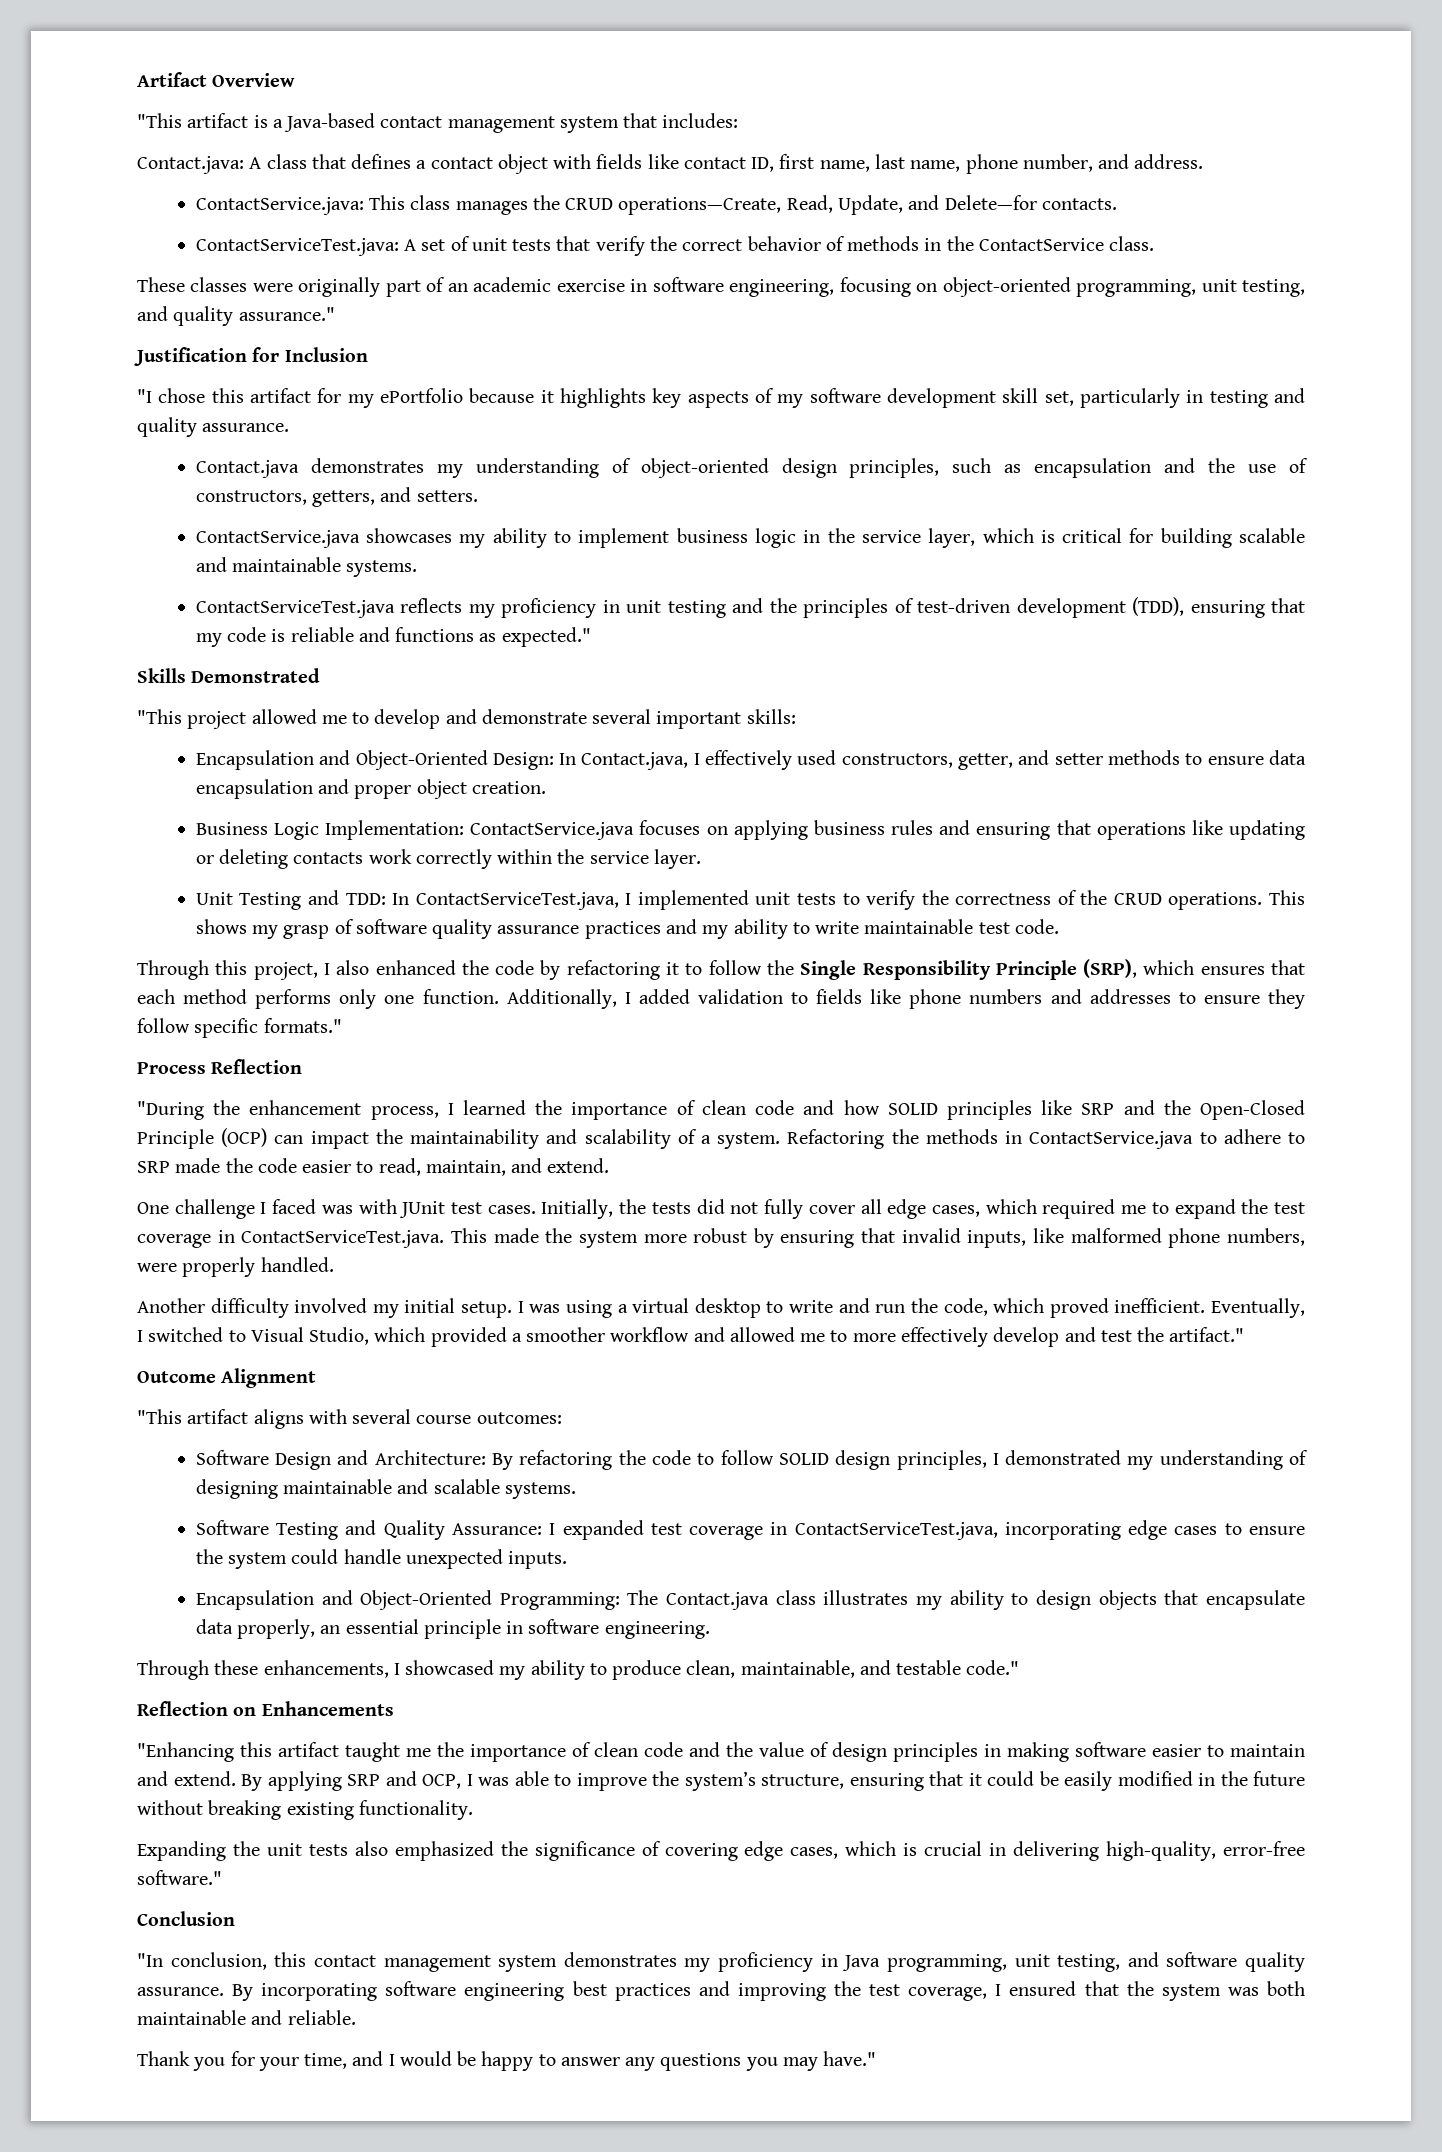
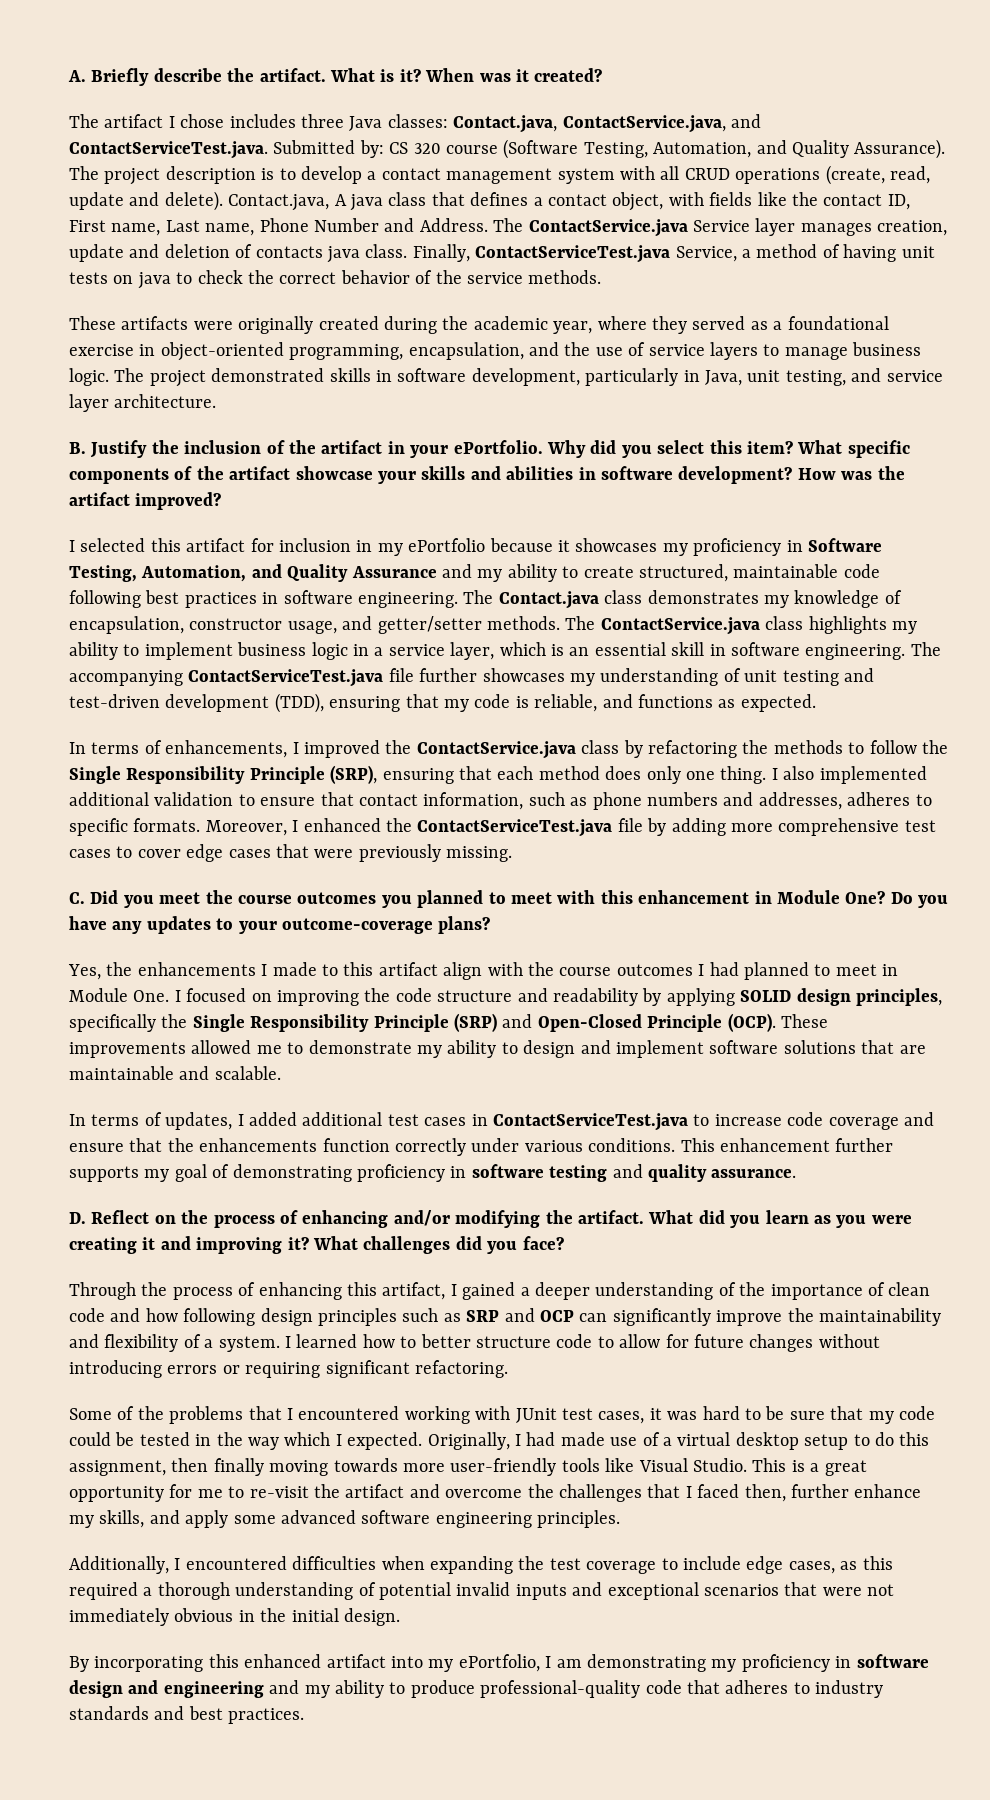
- Artifact Overview
- "This artifact is a Java-based contact management system that includes:
- Contact.java: A class that defines a contact object with fields like contact ID, first name, last name, phone number, and address.
- ContactService.java: This class manages the CRUD operations—Create, Read, Update, and Delete—for contacts.
- ContactServiceTest.java: A set of unit tests that verify the correct behavior of methods in the ContactService class.
- These classes were originally part of an academic exercise in software engineering, focusing on object-oriented programming, unit testing, and quality assurance."
- Justification for Inclusion
- "I chose this artifact for my ePortfolio because it highlights key aspects of my software development skill set, particularly in testing and quality assurance.
- Contact.java demonstrates my understanding of object-oriented design principles, such as encapsulation and the use of constructors, getters, and setters.
- ContactService.java showcases my ability to implement business logic in the service layer, which is critical for building scalable and maintainable systems.
- ContactServiceTest.java reflects my proficiency in unit testing and the principles of test-driven development (TDD), ensuring that my code is reliable and functions as expected."
- Skills Demonstrated
- "This project allowed me to develop and demonstrate several important skills:
- Encapsulation and Object-Oriented Design: In Contact.java, I effectively used constructors, getter, and setter methods to ensure data encapsulation and proper object creation.
- Business Logic Implementation: ContactService.java focuses on applying business rules and ensuring that operations like updating or deleting contacts work correctly within the service layer.
- Unit Testing and TDD: In ContactServiceTest.java, I implemented unit tests to verify the correctness of the CRUD operations. This shows my grasp of software quality assurance practices and my ability to write maintainable test code.
- Through this project, I also enhanced the code by refactoring it to follow the Single Responsibility Principle (SRP), which ensures that each method performs only one function. Additionally, I added validation to fields like phone numbers and addresses to ensure they follow specific formats."
- Process Reflection
- "During the enhancement process, I learned the importance of clean code and how SOLID principles like SRP and the Open-Closed Principle (OCP) can impact the maintainability and scalability of a system.
+ A. Briefly describe the artifact. What is it? When was it created?
+ The artifact I chose includes three Java classes: Contact.java, ContactService.java, and ContactServiceTest.java. Submitted by: CS 320 course (Software Testing, Automation, and Quality Assurance). The project description is to develop a contact management system with all CRUD operations (create, read, update and delete). Contact.java, A java class that defines a contact object, with fields like the contact ID, First name, Last name, Phone Number and Address. The ContactService.java Service layer manages creation, update and deletion of contacts java class. Finally, ContactServiceTest.java Service, a method of having unit tests on java to check the correct behavior of the service methods.
+ These artifacts were originally created during the academic year, where they served as a foundational exercise in object-oriented programming, encapsulation, and the use of service layers to manage business logic. The project demonstrated skills in software development, particularly in Java, unit testing, and service layer architecture.
+ B. Justify the inclusion of the artifact in your ePortfolio. Why did you select this item? What specific components of the artifact showcase your skills and abilities in software development? How was the artifact improved?
+ I selected this artifact for inclusion in my ePortfolio because it showcases my proficiency in Software Testing, Automation, and Quality Assurance and my ability to create structured, maintainable code following best practices in software engineering. The Contact.java class demonstrates my knowledge of encapsulation, constructor usage, and getter/setter methods. The ContactService.java class highlights my ability to implement business logic in a service layer, which is an essential skill in software engineering. The accompanying ContactServiceTest.java file further showcases my understanding of unit testing and test-driven development (TDD), ensuring that my code is reliable, and functions as expected.
+ In terms of enhancements, I improved the ContactService.java class by refactoring the methods to follow the Single Responsibility Principle (SRP), ensuring that each method does only one thing. I also implemented additional validation to ensure that contact information, such as phone numbers and addresses, adheres to specific formats. Moreover, I enhanced the ContactServiceTest.java file by adding more comprehensive test cases to cover edge cases that were previously missing.
+ C. Did you meet the course outcomes you planned to meet with this enhancement in Module One? Do you have any updates to your outcome-coverage plans?
+ Yes, the enhancements I made to this artifact align with the course outcomes I had planned to meet in Module One. I focused on improving the code structure and readability by applying SOLID design principles, specifically the Single Responsibility Principle (SRP) and Open-Closed Principle (OCP). These improvements allowed me to demonstrate my ability to design and implement software solutions that are maintainable and scalable.
+ In terms of updates, I added additional test cases in ContactServiceTest.java to increase code coverage and ensure that the enhancements function correctly under various conditions. This enhancement further supports my goal of demonstrating proficiency in software testing and quality assurance.
+ D. Reflect on the process of enhancing and/or modifying the artifact. What did you learn as you were creating it and improving it? What challenges did you face?
+ Through the process of enhancing this artifact, I gained a deeper understanding of the importance of clean code and how following design principles such as SRP and OCP can significantly improve the maintainability and flexibility of a system.
- Refactoring the methods in ContactService.java to adhere to SRP made the code easier to read, maintain, and extend.
- One challenge I faced was with JUnit test cases. Initially, the tests did not fully cover all edge cases, which required me to expand the test coverage in ContactServiceTest.java. This made the system more robust by ensuring that invalid inputs, like malformed phone numbers, were properly handled.
- Another difficulty involved my initial setup. I was using a virtual desktop to write and run the code, which proved inefficient. Eventually, I switched to Visual Studio, which provided a smoother workflow and allowed me to more effectively develop and test the artifact."
- Outcome Alignment
- "This artifact aligns with several course outcomes:
- Software Design and Architecture: By refactoring the code to follow SOLID design principles, I demonstrated my understanding of designing maintainable and scalable systems.
- Software Testing and Quality Assurance: I expanded test coverage in ContactServiceTest.java, incorporating edge cases to ensure the system could handle unexpected inputs.
- Encapsulation and Object-Oriented Programming: The Contact.java class illustrates my ability to design objects that encapsulate data properly, an essential principle in software engineering.
- Through these enhancements, I showcased my ability to produce clean, maintainable, and testable code."
- Reflection on Enhancements
- "Enhancing this artifact taught me the importance of clean code and the value of design principles in making software easier to maintain and extend. By applying SRP and OCP, I was able to improve the system’s structure, ensuring that it could be easily modified in the future without breaking existing functionality.
- Expanding the unit tests also emphasized the significance of covering edge cases, which is crucial in delivering high-quality, error-free software."
- Conclusion
- "In conclusion, this contact management system demonstrates my proficiency in Java programming, unit testing, and software quality assurance. By incorporating software engineering best practices and improving the test coverage, I ensured that the system was both maintainable and reliable.
- Thank you for your time, and I would be happy to answer any questions you may have."
+ I learned how to better structure code to allow for future changes without introducing errors or requiring significant refactoring.
+ Some of the problems that I encountered working with JUnit test cases, it was hard to be sure that my code could be tested in the way which I expected. Originally, I had made use of a virtual desktop setup to do this assignment, then finally moving towards more user-friendly tools like Visual Studio. This is a great opportunity for me to re-visit the artifact and overcome the challenges that I faced then, further enhance my skills, and apply some advanced software engineering principles.
+ Additionally, I encountered difficulties when expanding the test coverage to include edge cases, as this required a thorough understanding of potential invalid inputs and exceptional scenarios that were not immediately obvious in the initial design.
+ By incorporating this enhanced artifact into my ePortfolio, I am demonstrating my proficiency in software design and engineering and my ability to produce professional-quality code that adheres to industry standards and best practices.

